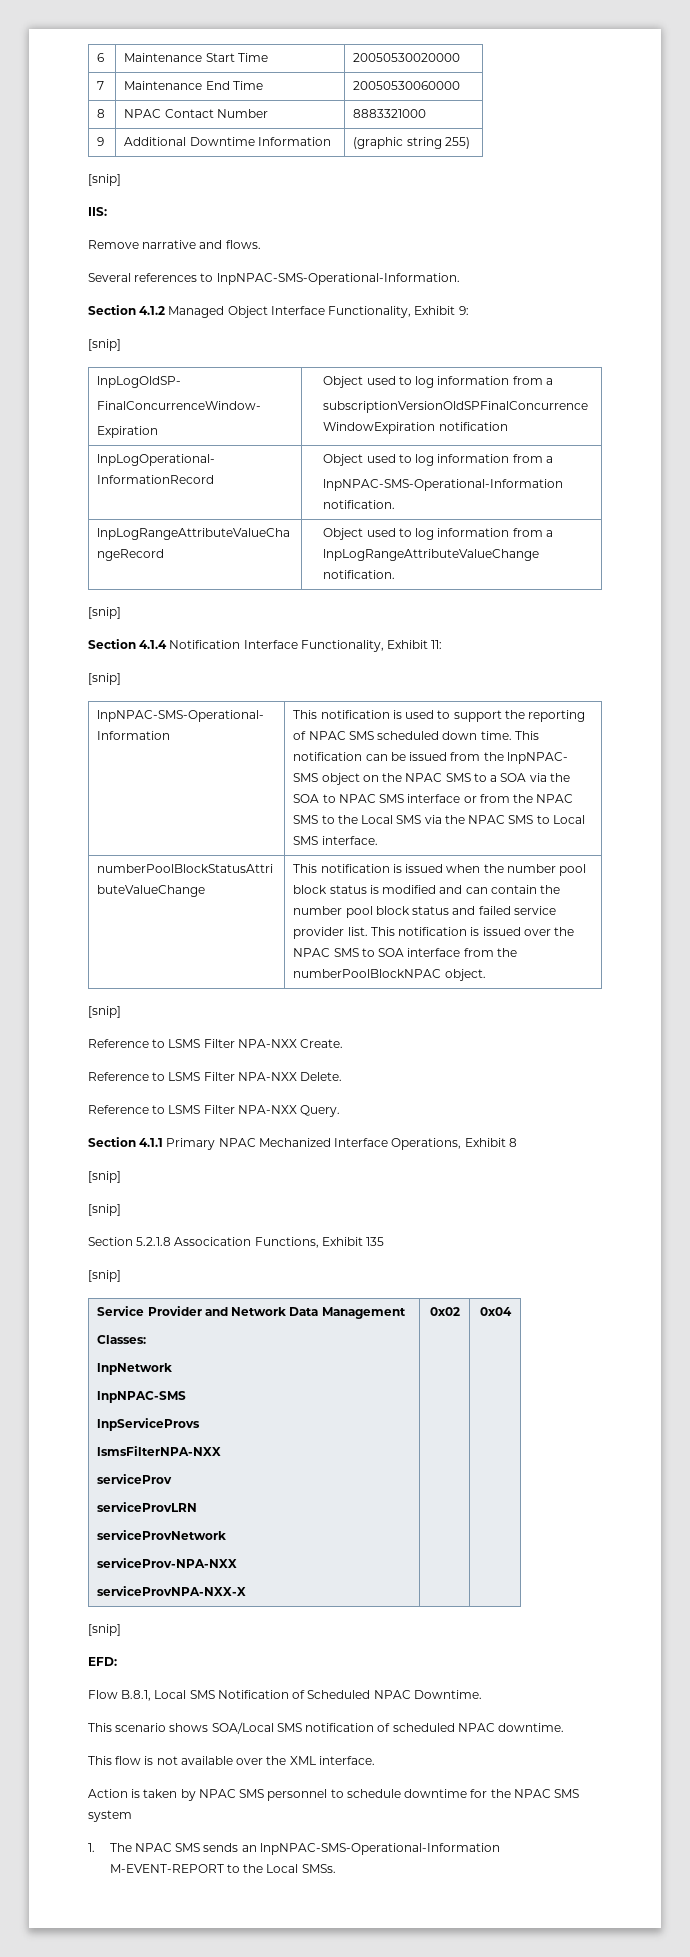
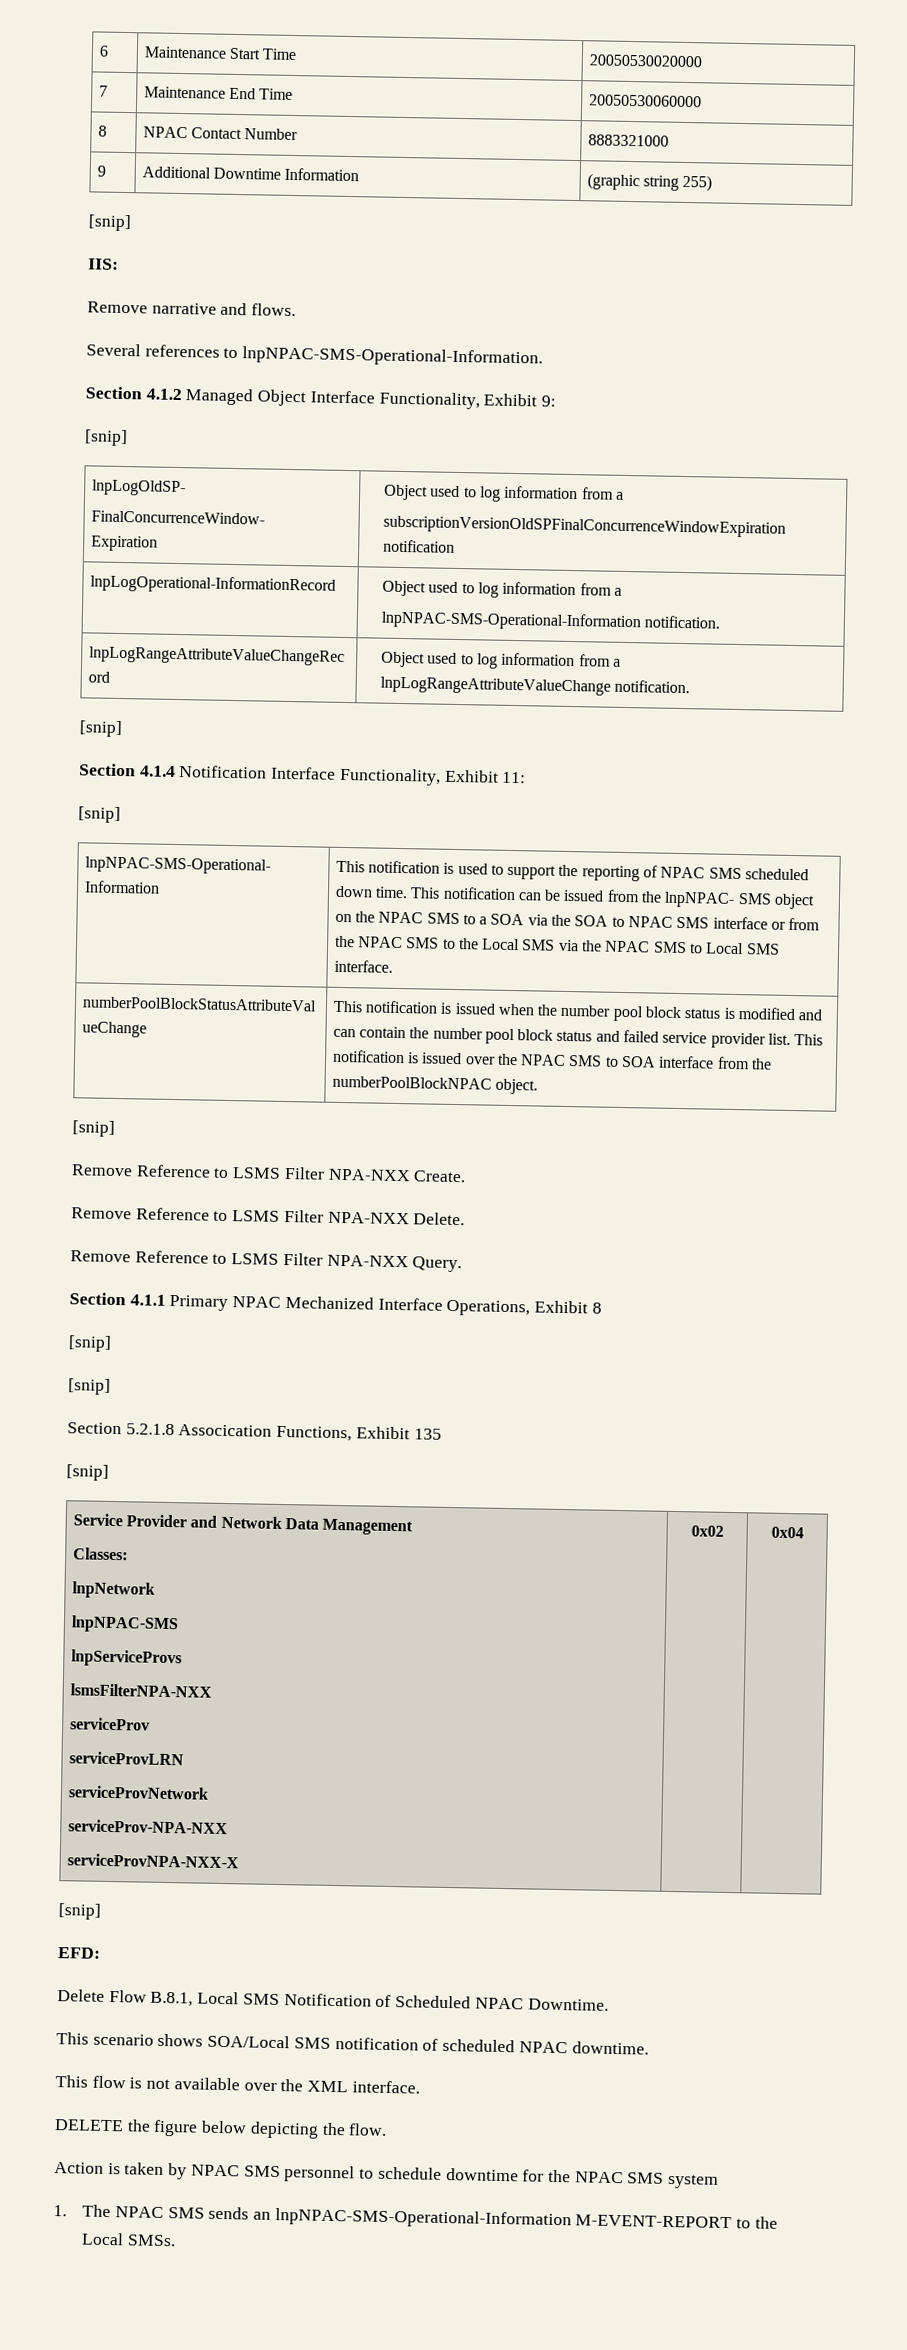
- Reference to LSMS Filter NPA-NXX Create.
+ Remove Reference to LSMS Filter NPA-NXX Create.
- Reference to LSMS Filter NPA-NXX Delete.
+ Remove Reference to LSMS Filter NPA-NXX Delete.
- Reference to LSMS Filter NPA-NXX Query.
+ Remove Reference to LSMS Filter NPA-NXX Query.
- Flow B.8.1, Local SMS Notification of Scheduled NPAC Downtime.
+ Delete Flow B.8.1, Local SMS Notification of Scheduled NPAC Downtime.
+ DELETE the figure below depicting the flow.

